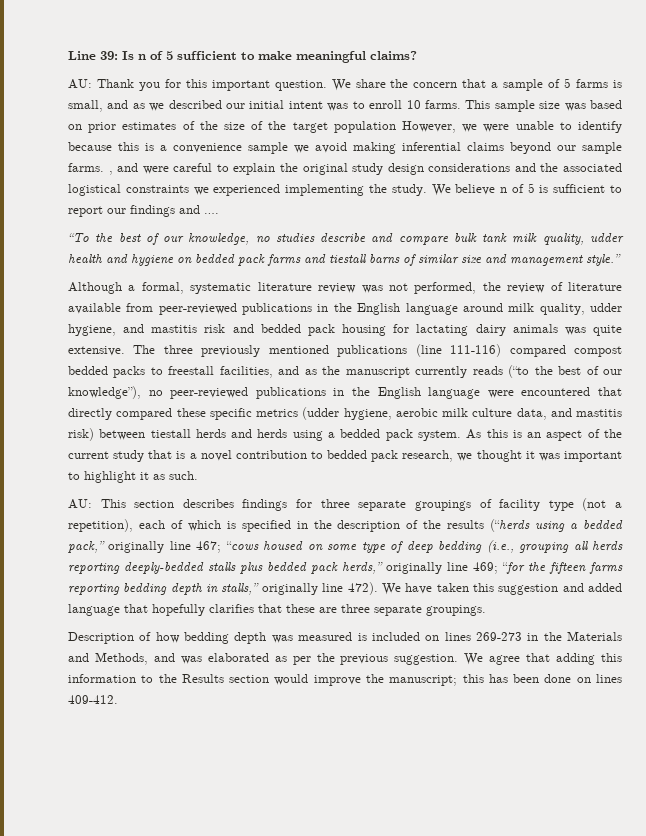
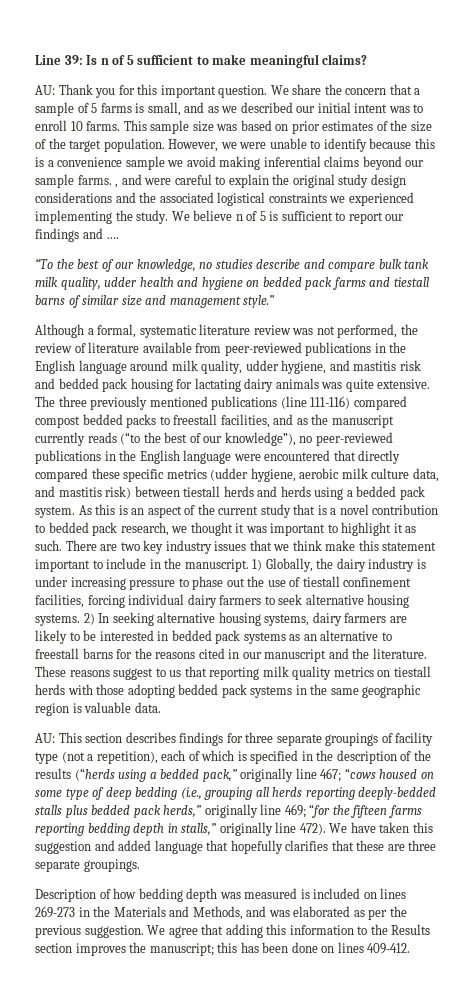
- This sample size was based on prior estimates of the size of the target population However, we were unable to identify because this is a convenience sample we avoid making inferential claims beyond our sample farms. , and were careful to explain the original study design considerations and the associated logistical constraints we experienced implementing the study.
+ This sample size was based on prior estimates of the size of the target population. However, we were unable to identify because this is a convenience sample we avoid making inferential claims beyond our sample farms. , and were careful to explain the original study design considerations and the associated logistical constraints we experienced implementing the study.
+ There are two key industry issues that we think make this statement important to include in the manuscript. 1) Globally, the dairy industry is under increasing pressure to phase out the use of tiestall confinement facilities, forcing individual dairy farmers to seek alternative housing systems. 2) In seeking alternative housing systems, dairy farmers are likely to be interested in bedded pack systems as an alternative to freestall barns for the reasons cited in our manuscript and the literature. These reasons suggest to us that reporting milk quality metrics on tiestall herds with those adopting bedded pack systems in the same geographic region is valuable data.
- We agree that adding this information to the Results section would improve the manuscript; this has been done on lines 409-412.
+ We agree that adding this information to the Results section improves the manuscript; this has been done on lines 409-412.

